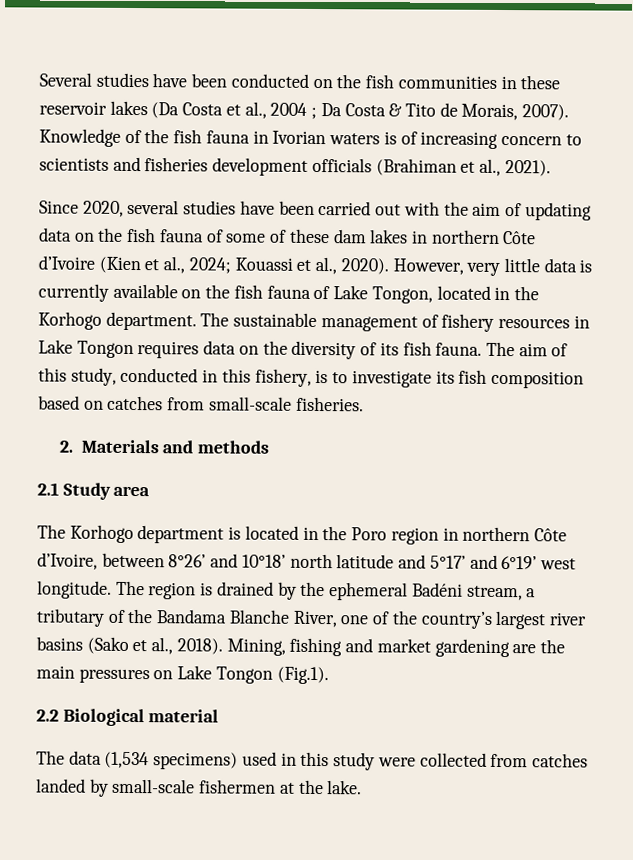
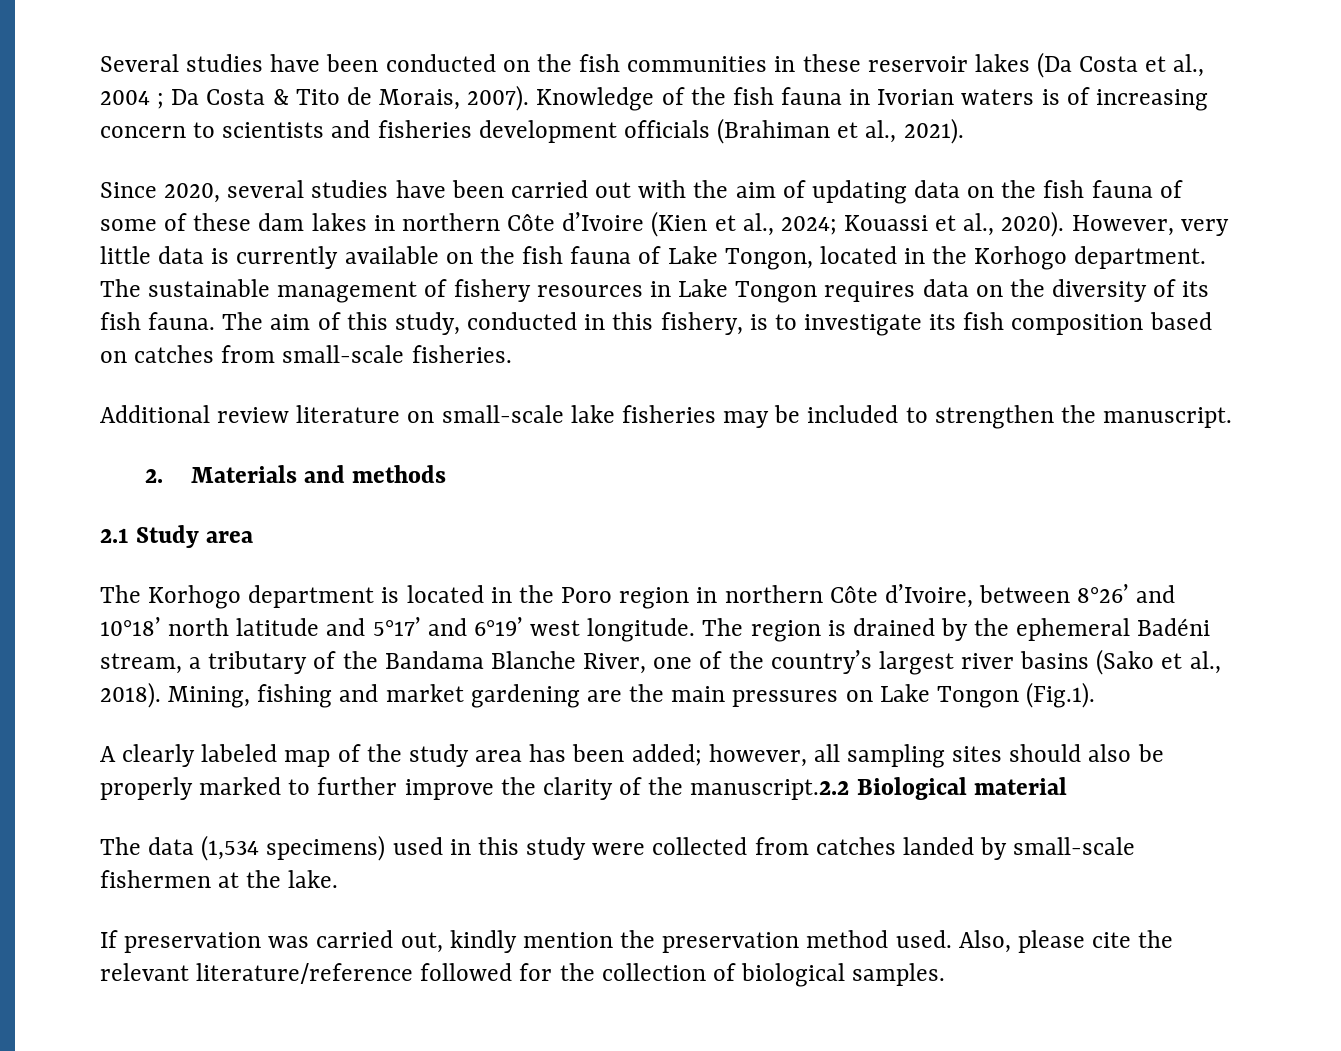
+ Additional review literature on small-scale lake fisheries may be included to strengthen the manuscript.
- 2.2 Biological material
+ A clearly labeled map of the study area has been added; however, all sampling sites should also be properly marked to further improve the clarity of the manuscript.2.2 Biological material
+ If preservation was carried out, kindly mention the preservation method used. Also, please cite the relevant literature/reference followed for the collection of biological samples.

